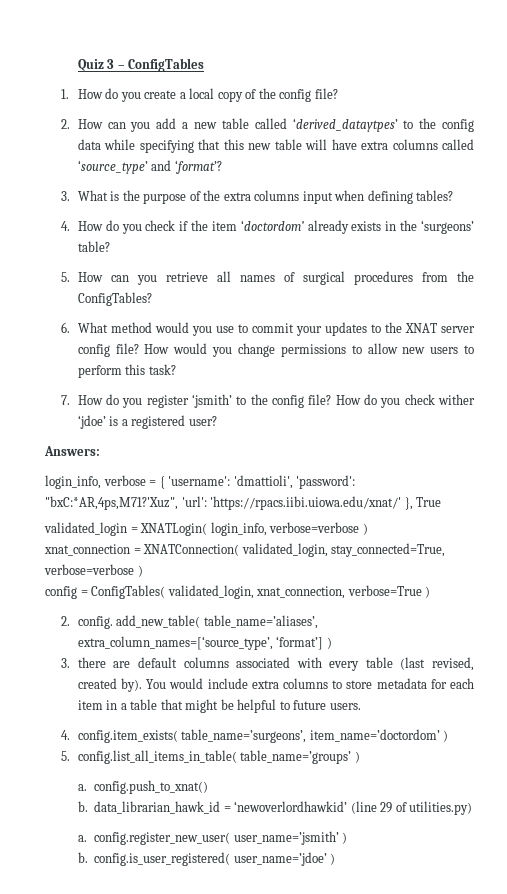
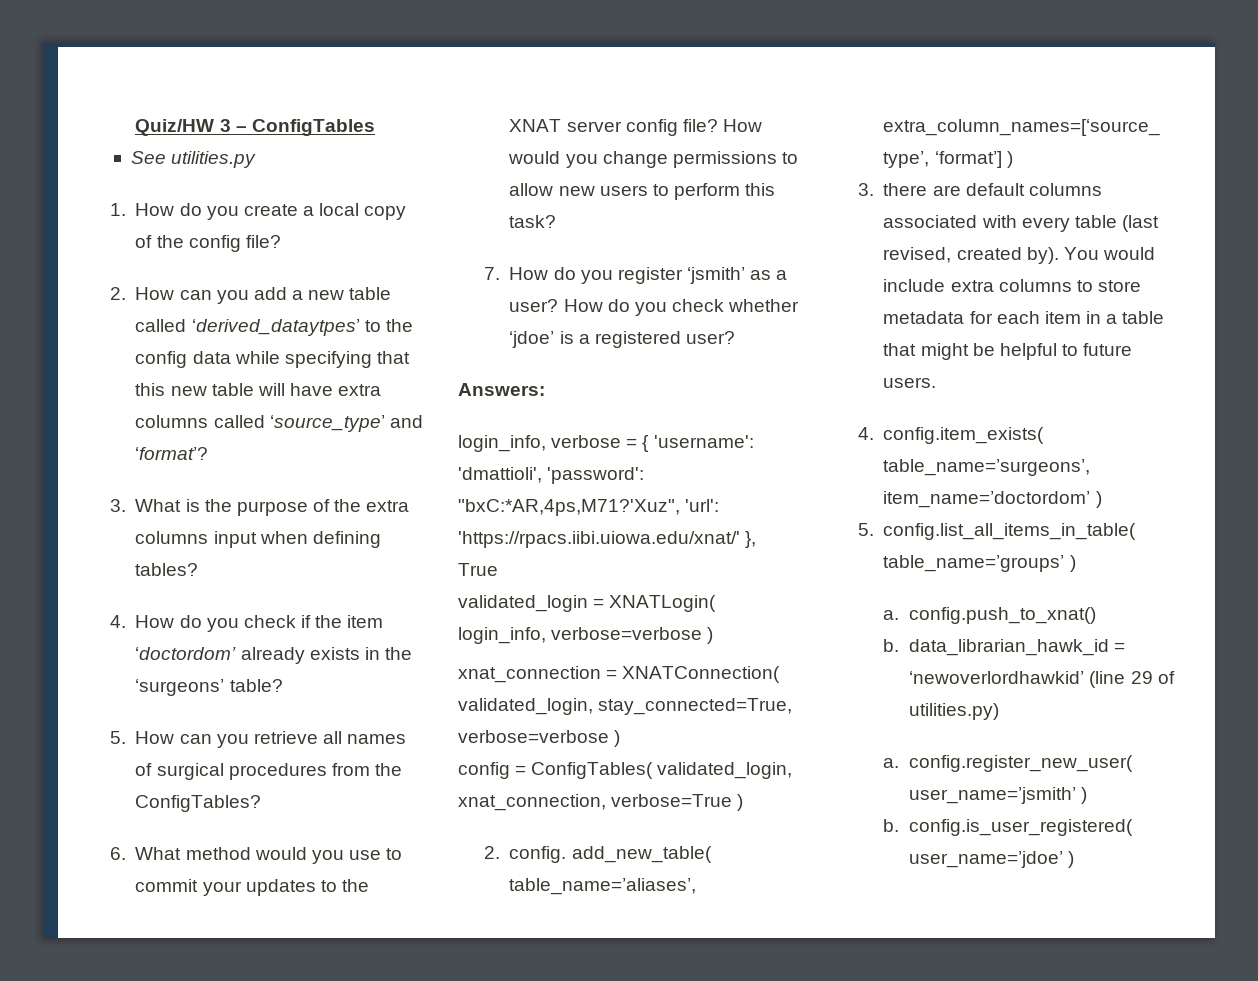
- Quiz 3 – ConfigTables
+ Quiz/HW 3 – ConfigTables
+ See utilities.py
- 7. How do you register ‘jsmith’ to the config file? How do you check wither ‘jdoe’ is a registered user?
+ 7. How do you register ‘jsmith’ as a user? How do you check whether ‘jdoe’ is a registered user?

